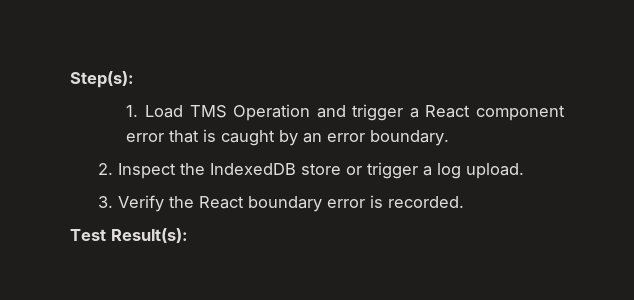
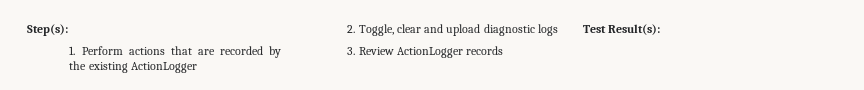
- 1. Load TMS Operation and trigger a React component error that is caught by an error boundary.
- 2. Inspect the IndexedDB store or trigger a log upload.
- 3. Verify the React boundary error is recorded.
+ 1. Perform actions that are recorded by the existing ActionLogger
+ 2. Toggle, clear and upload diagnostic logs
+ 3. Review ActionLogger records

